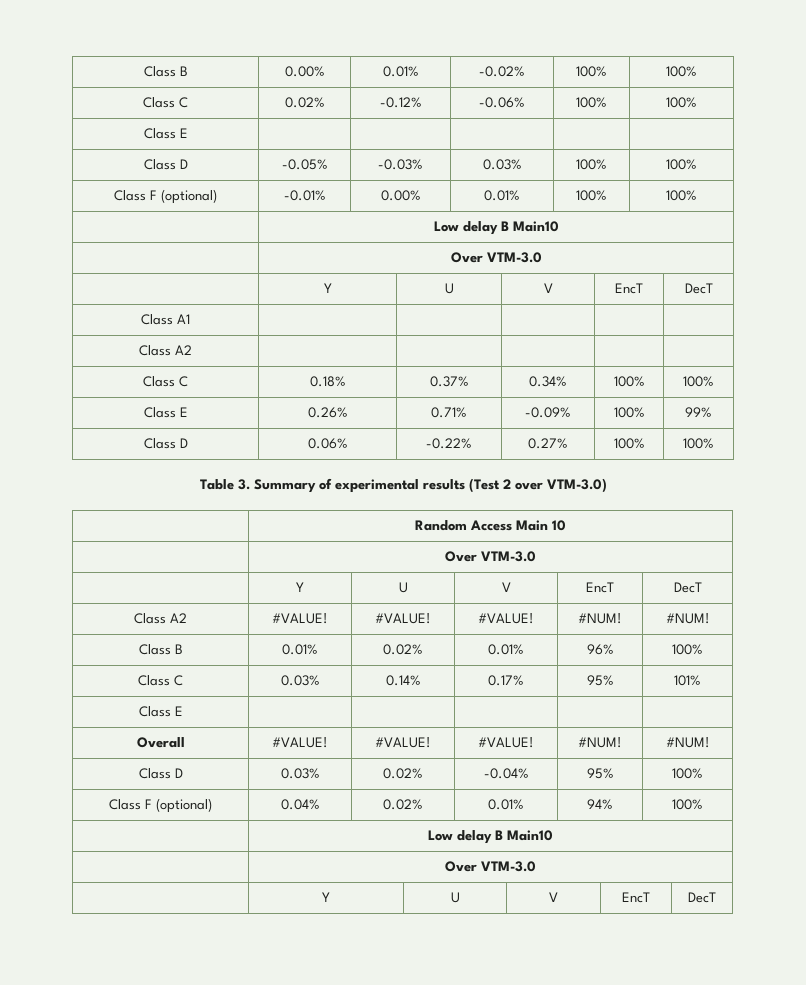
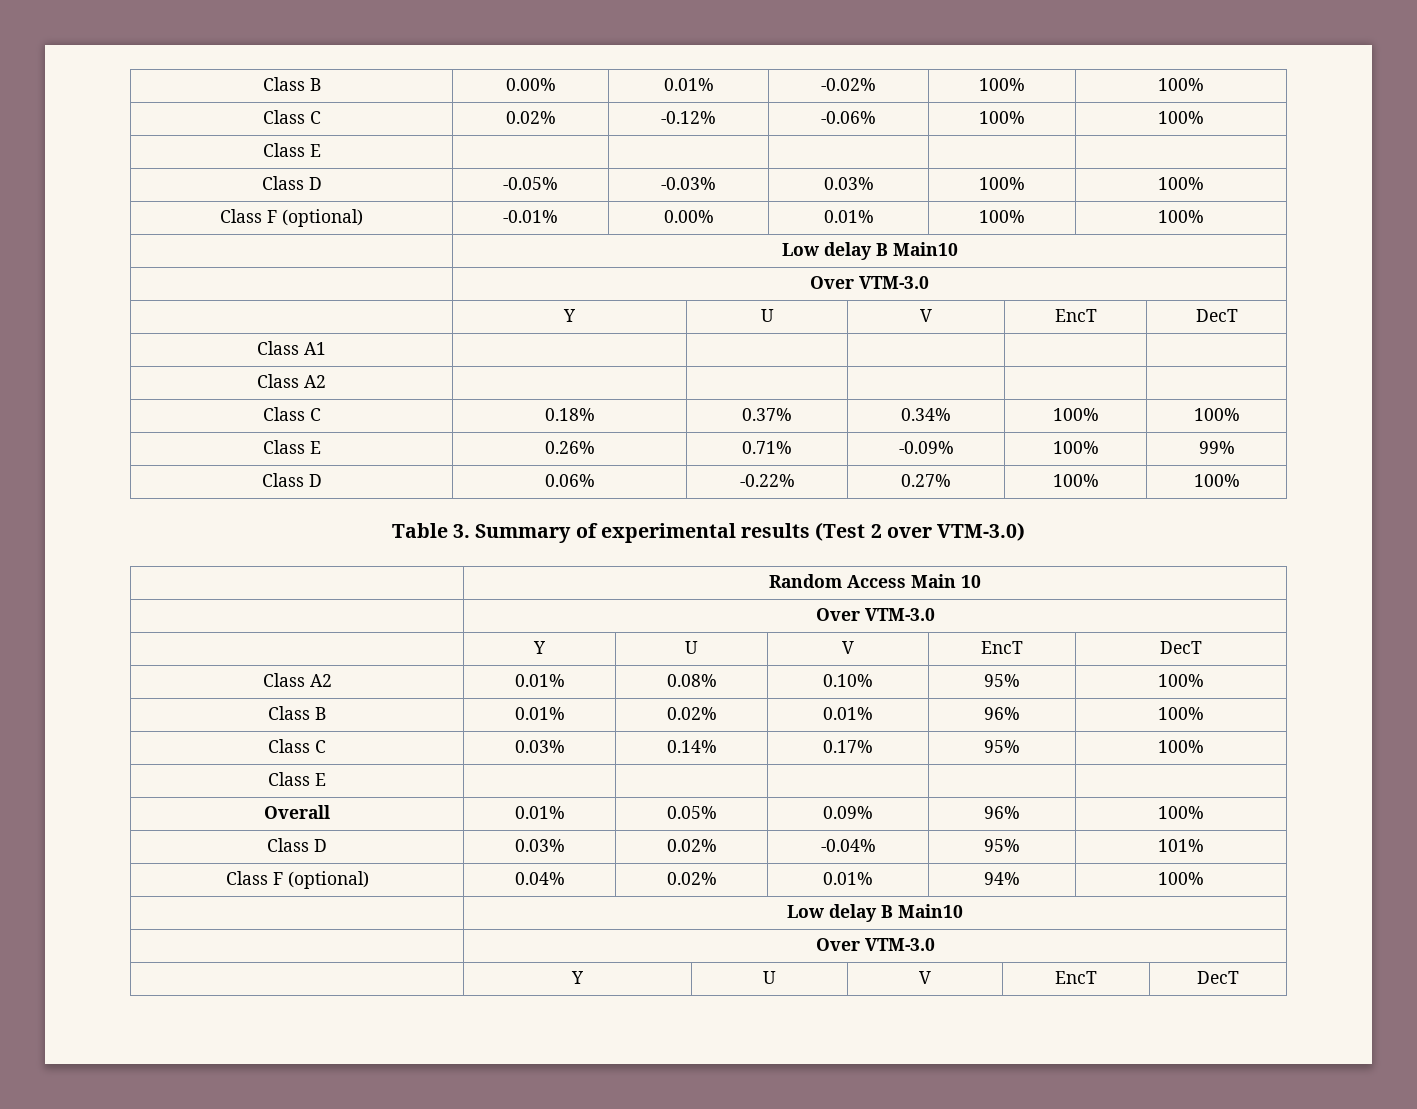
- Class A2 | #VALUE! | #VALUE! | #VALUE! | #NUM! | #NUM!
+ Class A2 | 0.01% | 0.08% | 0.10% | 95% | 100%
- Class C | 0.03% | 0.14% | 0.17% | 95% | 101%
+ Class C | 0.03% | 0.14% | 0.17% | 95% | 100%
- Overall | #VALUE! | #VALUE! | #VALUE! | #NUM! | #NUM!
+ Overall | 0.01% | 0.05% | 0.09% | 96% | 100%
- Class D | 0.03% | 0.02% | -0.04% | 95% | 100%
+ Class D | 0.03% | 0.02% | -0.04% | 95% | 101%

